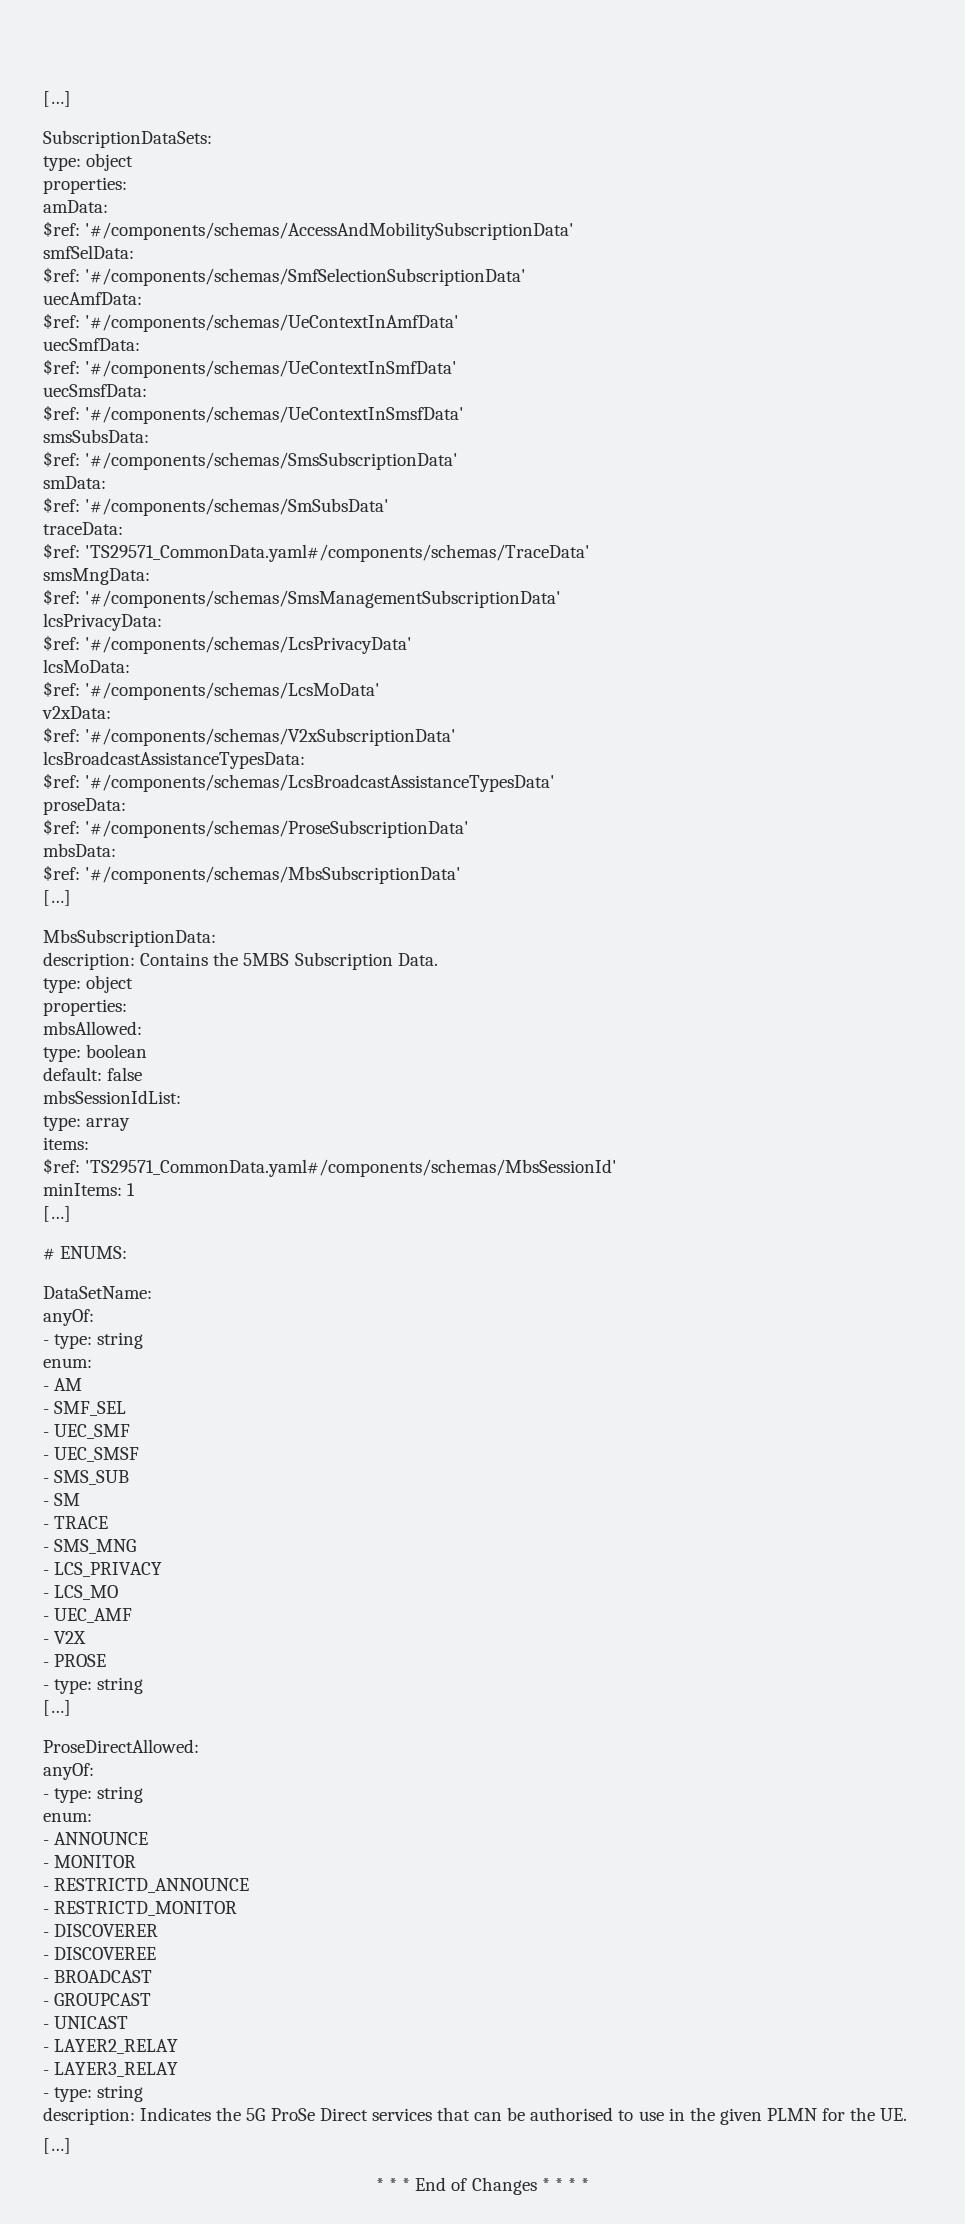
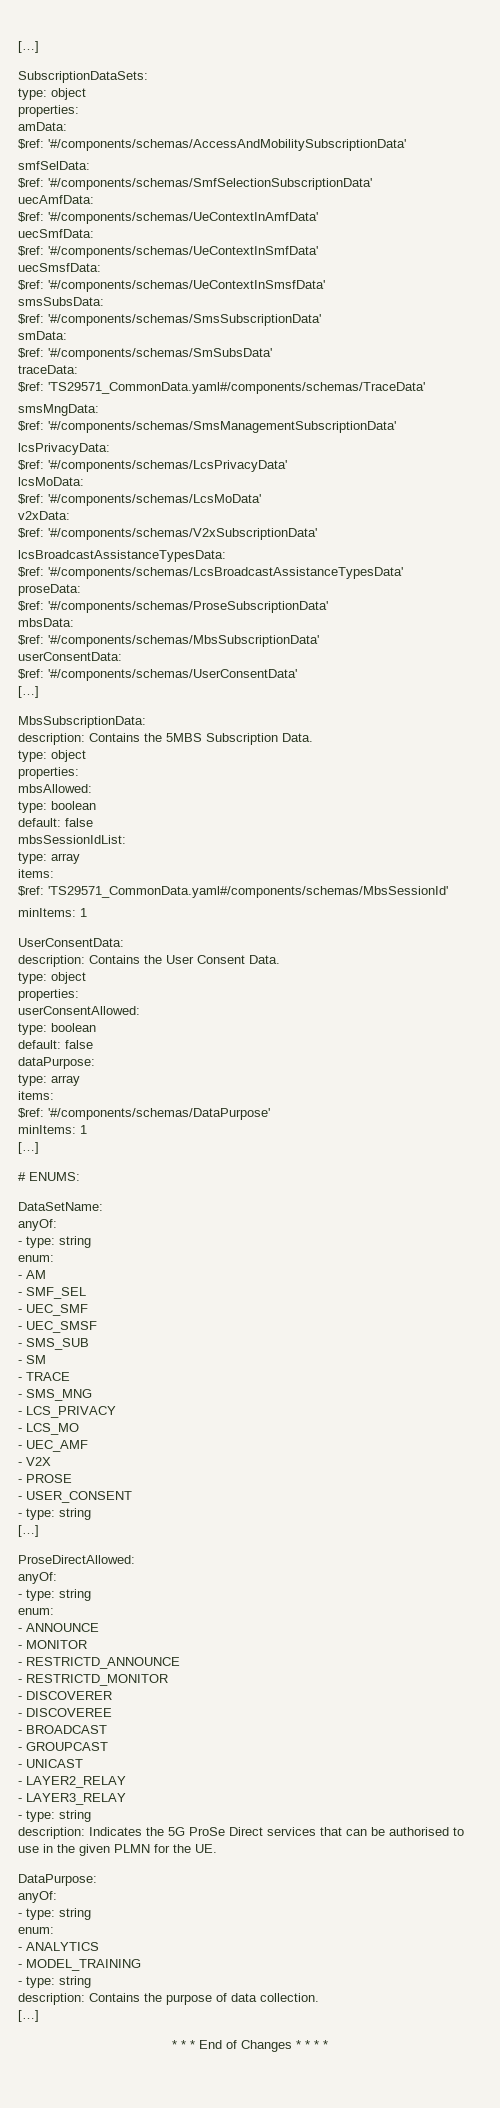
+ userConsentData:
+ $ref: '#/components/schemas/UserConsentData'
+ UserConsentData:
+ description: Contains the User Consent Data.
+ type: object
+ properties:
+ userConsentAllowed:
+ type: boolean
+ default: false
+ dataPurpose:
+ type: array
+ items:
+ $ref: '#/components/schemas/DataPurpose'
+ minItems: 1
+ - USER_CONSENT
+ DataPurpose:
+ anyOf:
+ - type: string
+ enum:
+ - ANALYTICS
+ - MODEL_TRAINING
+ - type: string
+ description: Contains the purpose of data collection.

